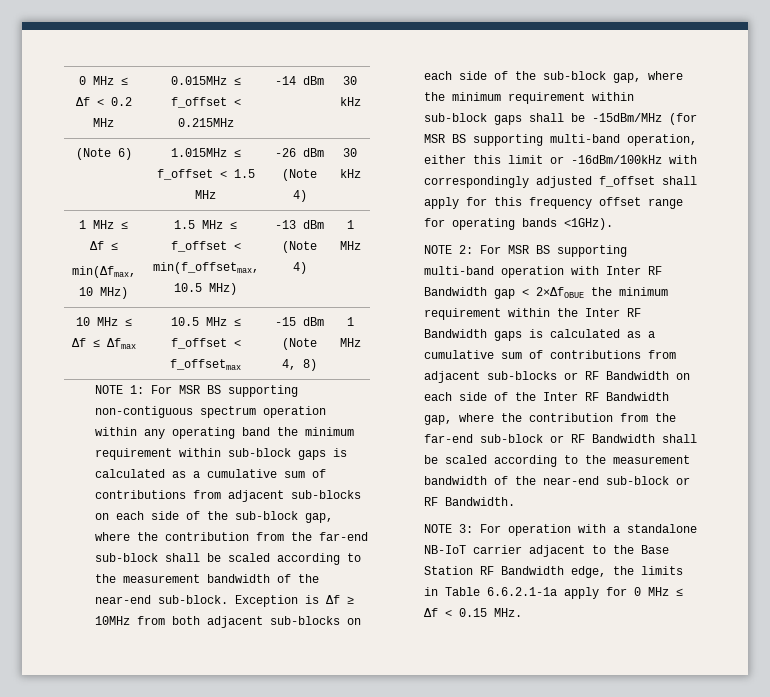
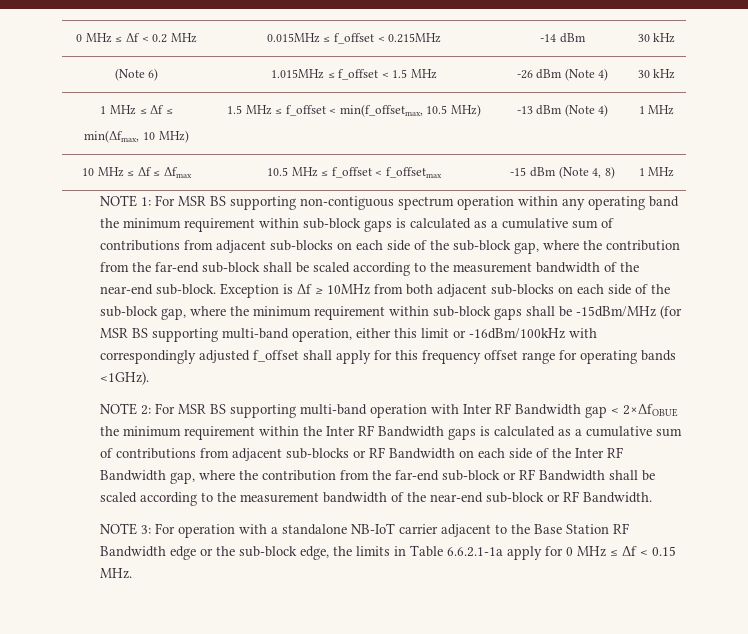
- NOTE 3: For operation with a standalone NB-IoT carrier adjacent to the Base Station RF Bandwidth edge, the limits in Table 6.6.2.1-1a apply for 0 MHz ≤ Δf < 0.15 MHz.
+ NOTE 3: For operation with a standalone NB-IoT carrier adjacent to the Base Station RF Bandwidth edge or the sub-block edge, the limits in Table 6.6.2.1-1a apply for 0 MHz ≤ Δf < 0.15 MHz.

